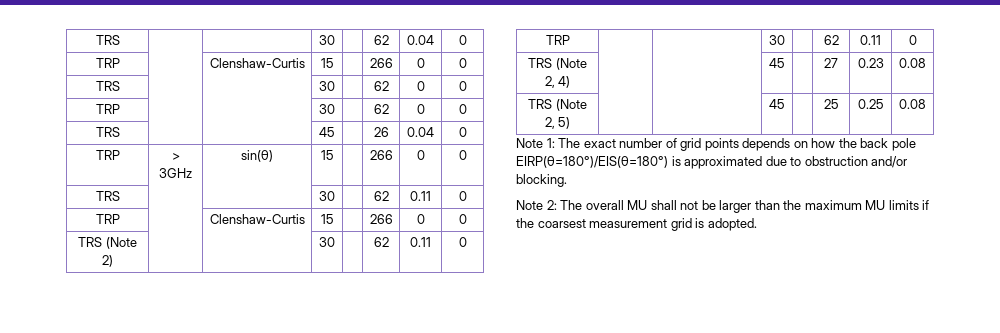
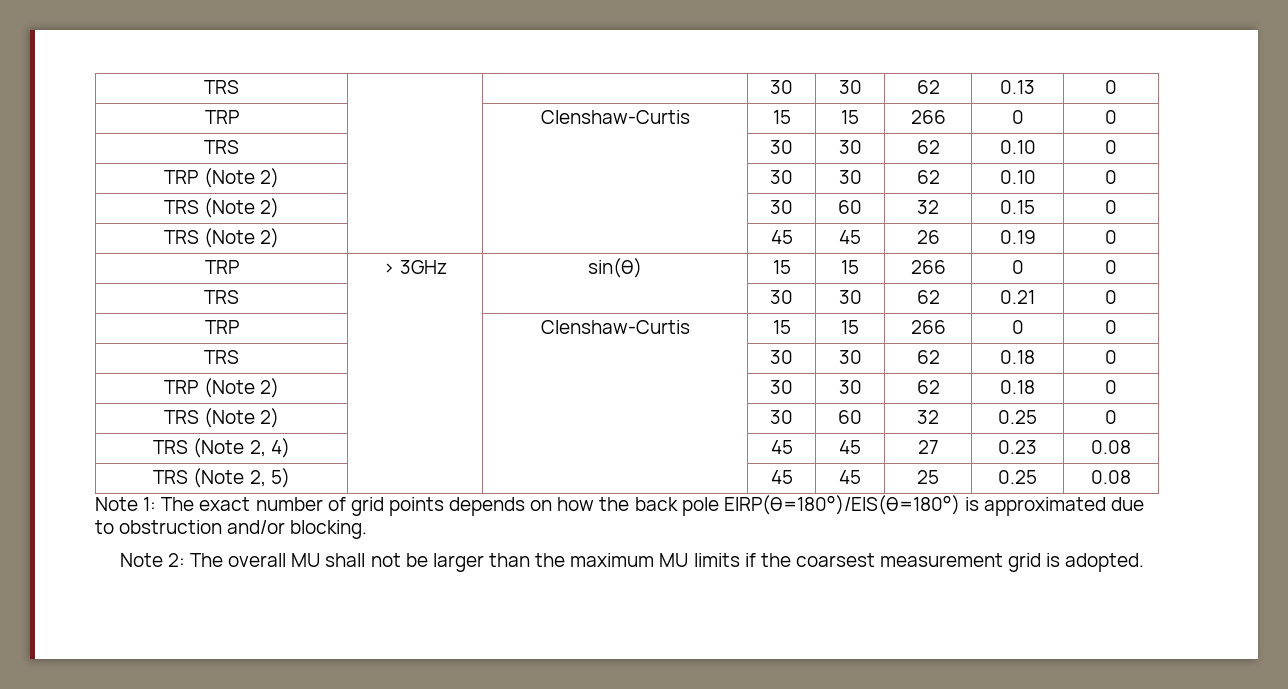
- TRS | | | 30 | | 62 | 0.04 | 0
- TRP | | Clenshaw-Curtis | 15 | | 266 | 0 | 0
- TRS | | | 30 | | 62 | 0 | 0
- TRP | | | 30 | | 62 | 0 | 0
- TRS | | | 45 | | 26 | 0.04 | 0
+ TRS | | | 30 | 30 | 62 | 0.13 | 0
+ TRP | | Clenshaw-Curtis | 15 | 15 | 266 | 0 | 0
+ TRS | | | 30 | 30 | 62 | 0.10 | 0
+ TRP (Note 2) | | | 30 | 30 | 62 | 0.10 | 0
+ TRS (Note 2) | | | 30 | 60 | 32 | 0.15 | 0
+ TRS (Note 2) | | | 45 | 45 | 26 | 0.19 | 0
- TRP | > 3GHz | sin(θ) | 15 | | 266 | 0 | 0
- TRS | | | 30 | | 62 | 0.11 | 0
- TRP | | Clenshaw-Curtis | 15 | | 266 | 0 | 0
- TRS (Note 2) | | | 30 | | 62 | 0.11 | 0
- TRP | | | 30 | | 62 | 0.11 | 0
+ TRP | > 3GHz | sin(θ) | 15 | 15 | 266 | 0 | 0
+ TRS | | | 30 | 30 | 62 | 0.21 | 0
+ TRP | | Clenshaw-Curtis | 15 | 15 | 266 | 0 | 0
+ TRS | | | 30 | 30 | 62 | 0.18 | 0
+ TRP (Note 2) | | | 30 | 30 | 62 | 0.18 | 0
+ TRS (Note 2) | | | 30 | 60 | 32 | 0.25 | 0
- TRS (Note 2, 4) | | | 45 | | 27 | 0.23 | 0.08
+ TRS (Note 2, 4) | | | 45 | 45 | 27 | 0.23 | 0.08
- TRS (Note 2, 5) | | | 45 | | 25 | 0.25 | 0.08
+ TRS (Note 2, 5) | | | 45 | 45 | 25 | 0.25 | 0.08

